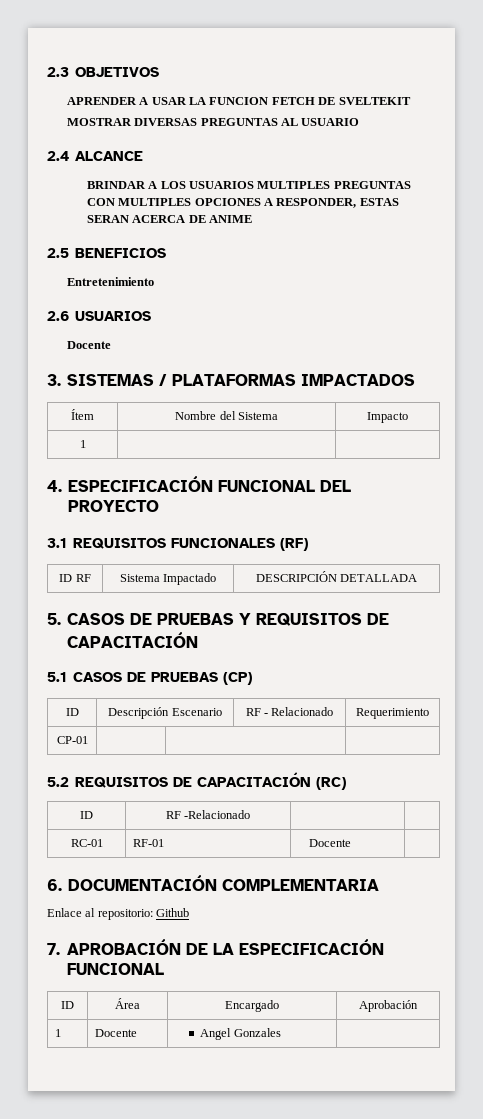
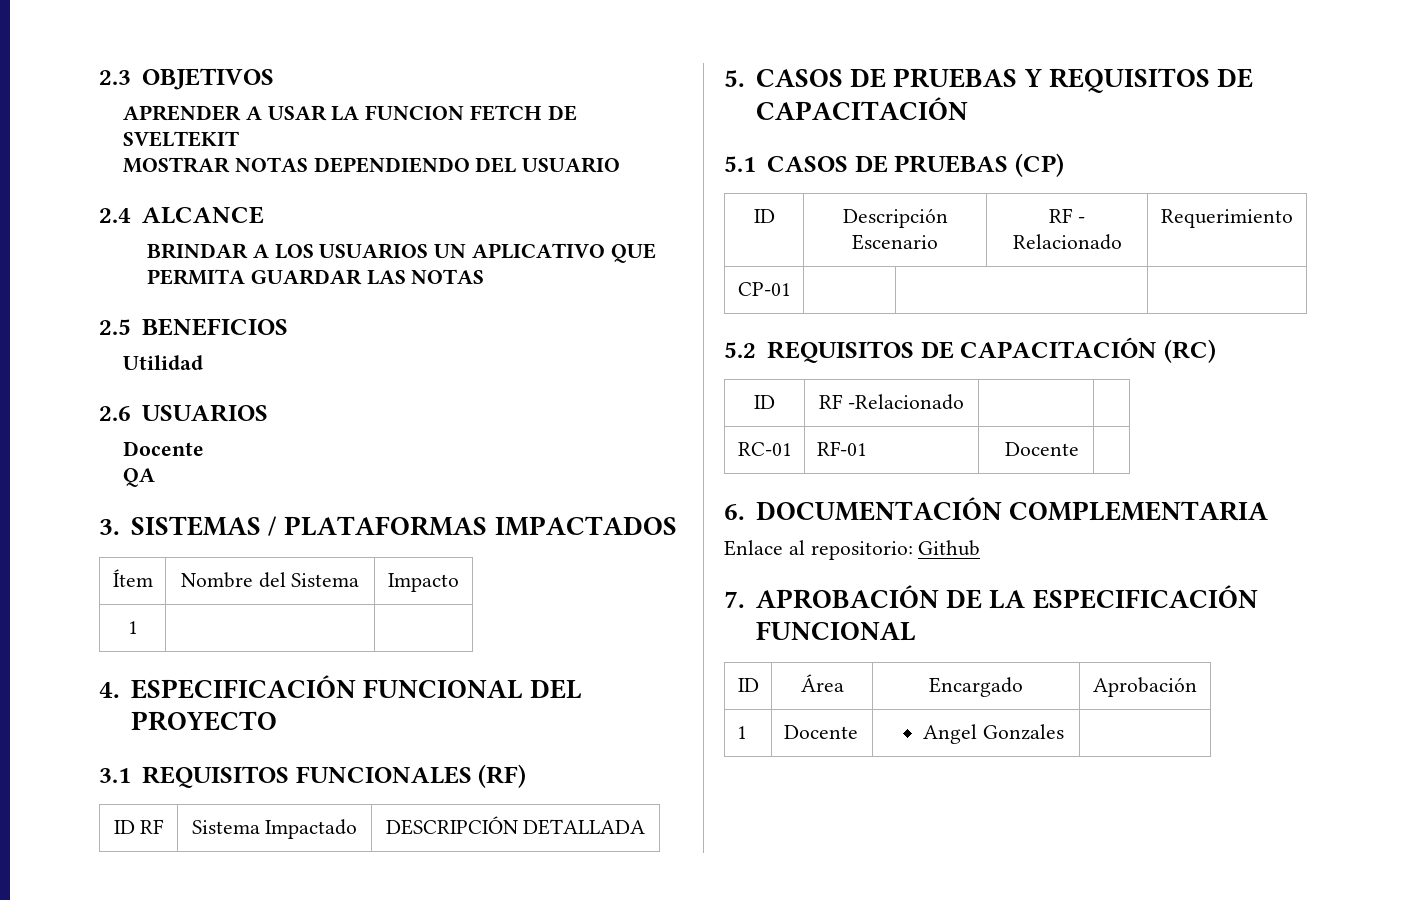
- MOSTRAR DIVERSAS PREGUNTAS AL USUARIO
+ MOSTRAR NOTAS DEPENDIENDO DEL USUARIO
- BRINDAR A LOS USUARIOS MULTIPLES PREGUNTAS CON MULTIPLES OPCIONES A RESPONDER, ESTAS SERAN ACERCA DE ANIME
+ BRINDAR A LOS USUARIOS UN APLICATIVO QUE PERMITA GUARDAR LAS NOTAS
- Entretenimiento
+ Utilidad
+ QA

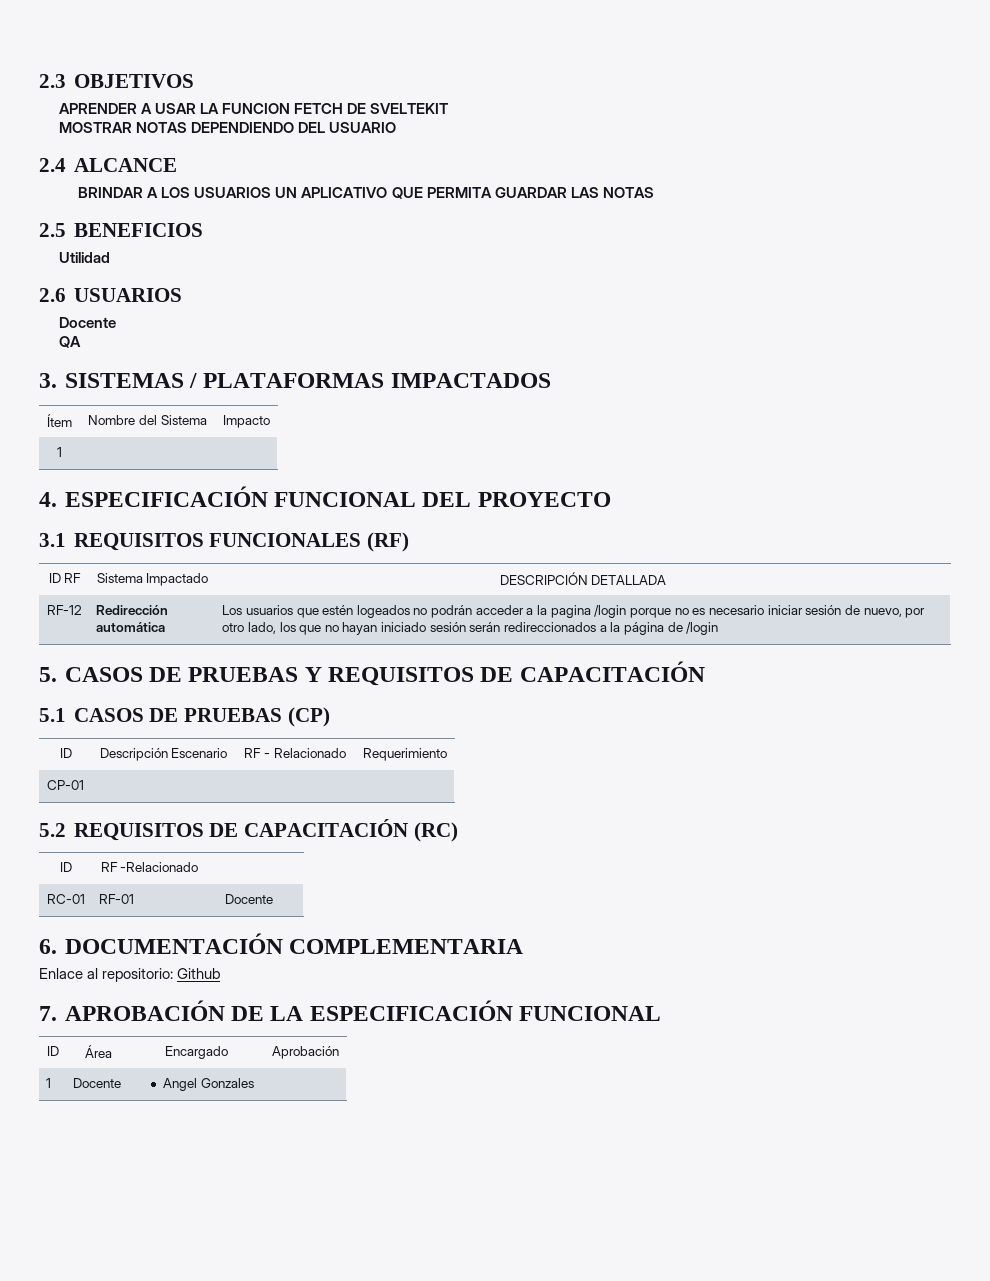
+ RF-12 | Redirección automática | Los usuarios que estén logeados no podrán acceder a la pagina /login porque no es necesario iniciar sesión de nuevo, por otro lado, los que no hayan iniciado sesión serán redireccionados a la página de /login

